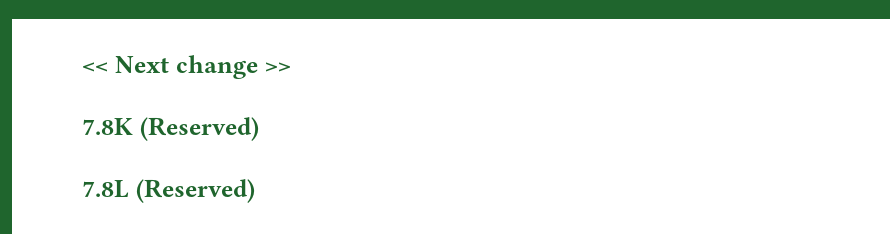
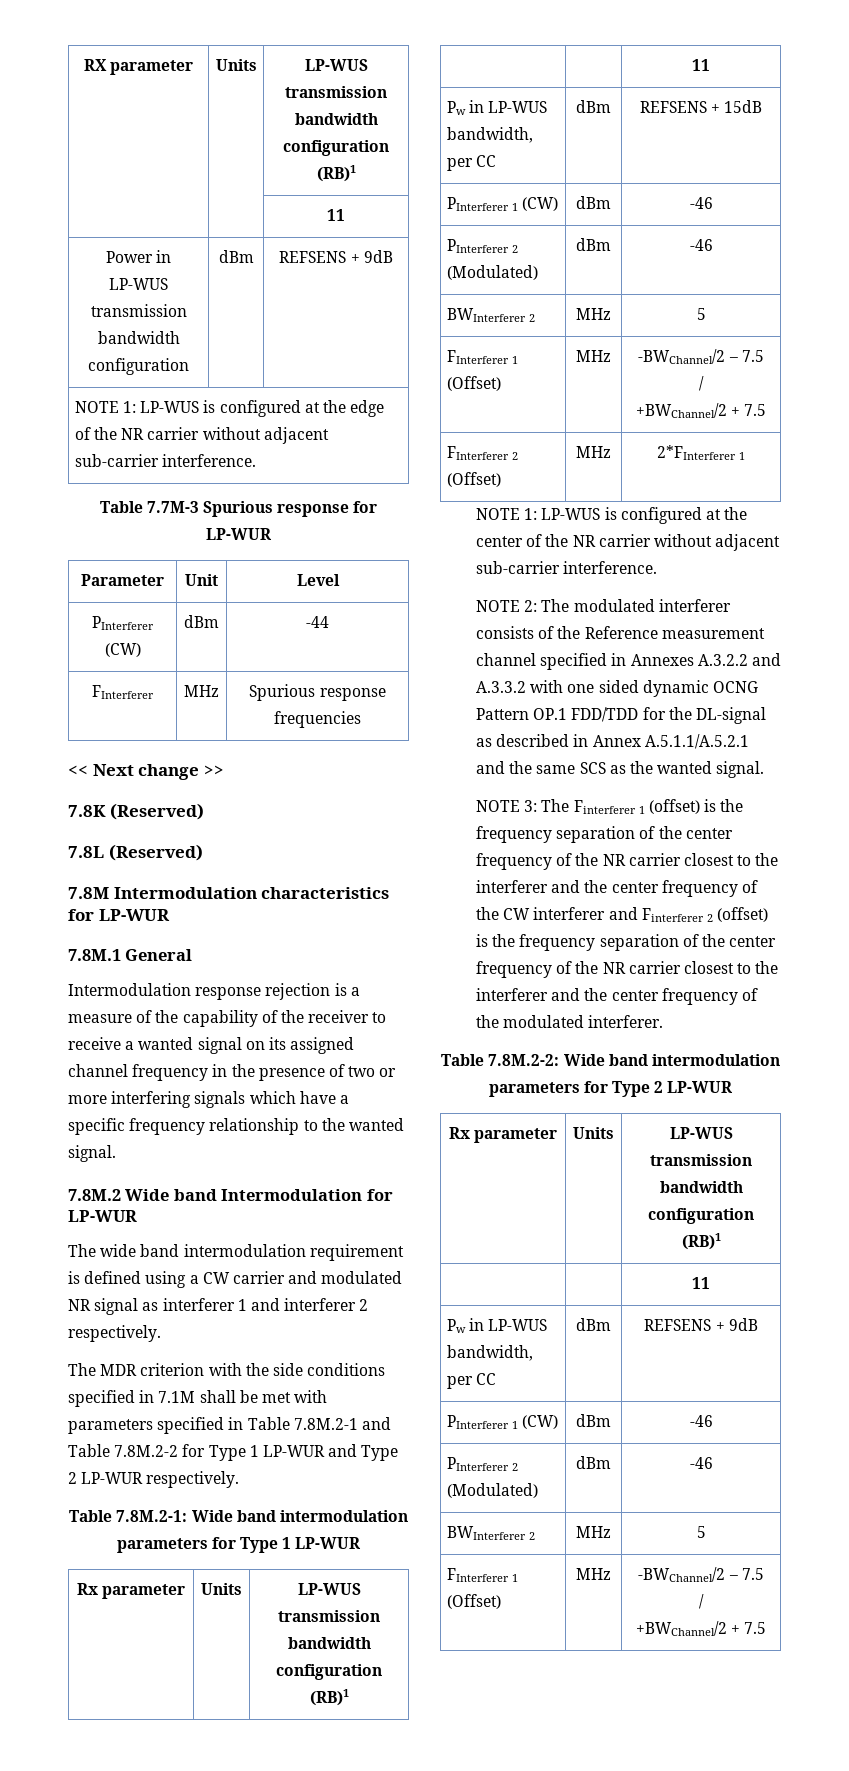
+ RX parameter | Units | LP-WUS transmission bandwidth configuration (RB)1
+ | | 11
+ Power in LP-WUS transmission bandwidth configuration | dBm | REFSENS + 9dB
+ NOTE 1: LP-WUS is configured at the edge of the NR carrier without adjacent sub-carrier interference.
+ Table 7.7M-3 Spurious response for LP-WUR
+ Parameter | Unit | Level
+ PInterferer (CW) | dBm | -44
+ FInterferer | MHz | Spurious response frequencies
+ 7.8M Intermodulation characteristics for LP-WUR
+ 7.8M.1 General
+ Intermodulation response rejection is a measure of the capability of the receiver to receive a wanted signal on its assigned channel frequency in the presence of two or more interfering signals which have a specific frequency relationship to the wanted signal.
+ 7.8M.2 Wide band Intermodulation for LP-WUR
+ The wide band intermodulation requirement is defined using a CW carrier and modulated NR signal as interferer 1 and interferer 2 respectively.
+ The MDR criterion with the side conditions specified in 7.1M shall be met with parameters specified in Table 7.8M.2-1 and Table 7.8M.2-2 for Type 1 LP-WUR and Type 2 LP-WUR respectively.
+ Table 7.8M.2-1: Wide band intermodulation parameters for Type 1 LP-WUR
+ Rx parameter | Units | LP-WUS transmission bandwidth configuration (RB)1
+ | | 11
+ Pw in LP-WUS bandwidth, per CC | dBm | REFSENS + 15dB
+ PInterferer 1 (CW) | dBm | -46
+ PInterferer 2 (Modulated) | dBm | -46
+ BWInterferer 2 | MHz | 5
+ FInterferer 1 (Offset) | MHz | -BWChannel/2 – 7.5
+ /
+ +BWChannel/2 + 7.5
+ FInterferer 2 (Offset) | MHz | 2*FInterferer 1
+ NOTE 1: LP-WUS is configured at the center of the NR carrier without adjacent sub-carrier interference.
+ NOTE 2: The modulated interferer consists of the Reference measurement channel specified in Annexes A.3.2.2 and A.3.3.2 with one sided dynamic OCNG Pattern OP.1 FDD/TDD for the DL-signal as described in Annex A.5.1.1/A.5.2.1 and the same SCS as the wanted signal.
+ NOTE 3: The Finterferer 1 (offset) is the frequency separation of the center frequency of the NR carrier closest to the interferer and the center frequency of the CW interferer and Finterferer 2 (offset) is the frequency separation of the center frequency of the NR carrier closest to the interferer and the center frequency of the modulated interferer.
+ Table 7.8M.2-2: Wide band intermodulation parameters for Type 2 LP-WUR
+ Rx parameter | Units | LP-WUS transmission bandwidth configuration (RB)1
+ | | 11
+ Pw in LP-WUS bandwidth, per CC | dBm | REFSENS + 9dB
+ PInterferer 1 (CW) | dBm | -46
+ PInterferer 2 (Modulated) | dBm | -46
+ BWInterferer 2 | MHz | 5
+ FInterferer 1 (Offset) | MHz | -BWChannel/2 – 7.5
+ /
+ +BWChannel/2 + 7.5

